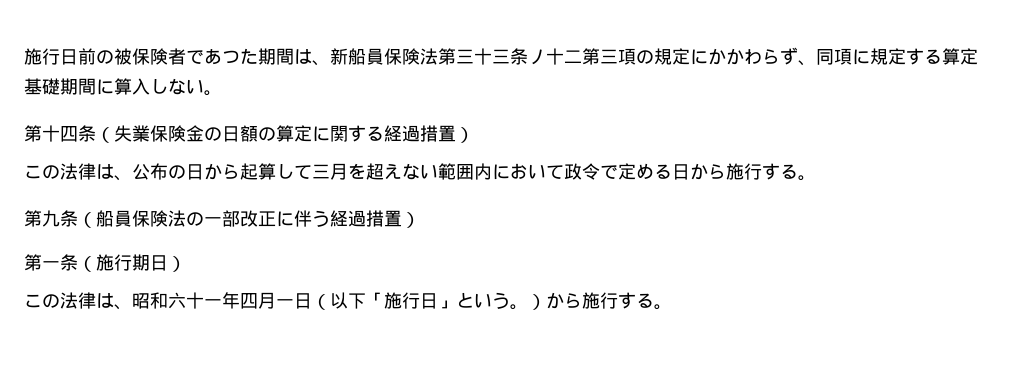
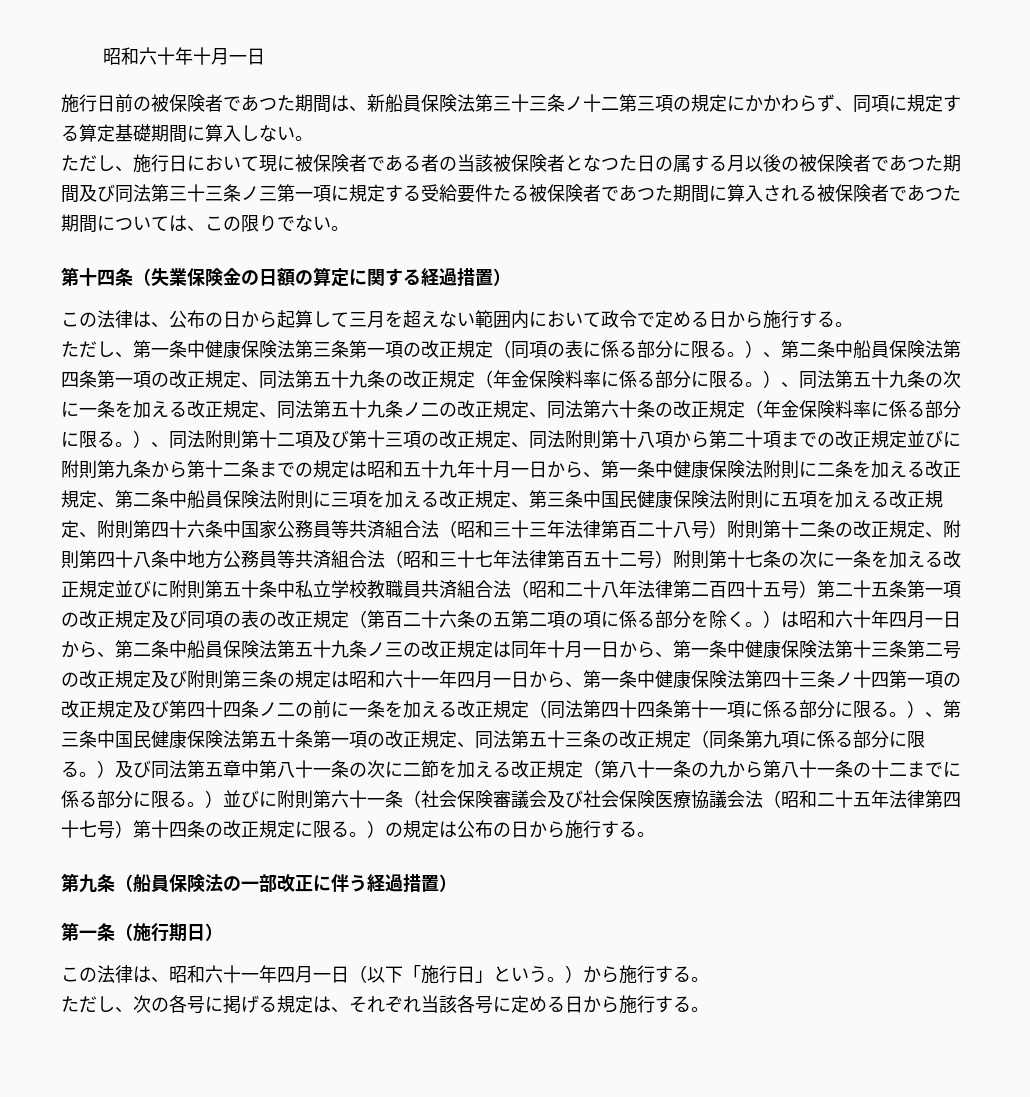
+ 昭和六十年十月一日
+ ただし、施行日において現に被保険者である者の当該被保険者となつた日の属する月以後の被保険者であつた期間及び同法第三十三条ノ三第一項に規定する受給要件たる被保険者であつた期間に算入される被保険者であつた期間については、この限りでない。
+ ただし、第一条中健康保険法第三条第一項の改正規定（同項の表に係る部分に限る。）、第二条中船員保険法第四条第一項の改正規定、同法第五十九条の改正規定（年金保険料率に係る部分に限る。）、同法第五十九条の次に一条を加える改正規定、同法第五十九条ノ二の改正規定、同法第六十条の改正規定（年金保険料率に係る部分に限る。）、同法附則第十二項及び第十三項の改正規定、同法附則第十八項から第二十項までの改正規定並びに附則第九条から第十二条までの規定は昭和五十九年十月一日から、第一条中健康保険法附則に二条を加える改正規定、第二条中船員保険法附則に三項を加える改正規定、第三条中国民健康保険法附則に五項を加える改正規定、附則第四十六条中国家公務員等共済組合法（昭和三十三年法律第百二十八号）附則第十二条の改正規定、附則第四十八条中地方公務員等共済組合法（昭和三十七年法律第百五十二号）附則第十七条の次に一条を加える改正規定並びに附則第五十条中私立学校教職員共済組合法（昭和二十八年法律第二百四十五号）第二十五条第一項の改正規定及び同項の表の改正規定（第百二十六条の五第二項の項に係る部分を除く。）は昭和六十年四月一日から、第二条中船員保険法第五十九条ノ三の改正規定は同年十月一日から、第一条中健康保険法第十三条第二号の改正規定及び附則第三条の規定は昭和六十一年四月一日から、第一条中健康保険法第四十三条ノ十四第一項の改正規定及び第四十四条ノ二の前に一条を加える改正規定（同法第四十四条第十一項に係る部分に限る。）、第三条中国民健康保険法第五十条第一項の改正規定、同法第五十三条の改正規定（同条第九項に係る部分に限る。）及び同法第五章中第八十一条の次に二節を加える改正規定（第八十一条の九から第八十一条の十二までに係る部分に限る。）並びに附則第六十一条（社会保険審議会及び社会保険医療協議会法（昭和二十五年法律第四十七号）第十四条の改正規定に限る。）の規定は公布の日から施行する。
+ ただし、次の各号に掲げる規定は、それぞれ当該各号に定める日から施行する。

